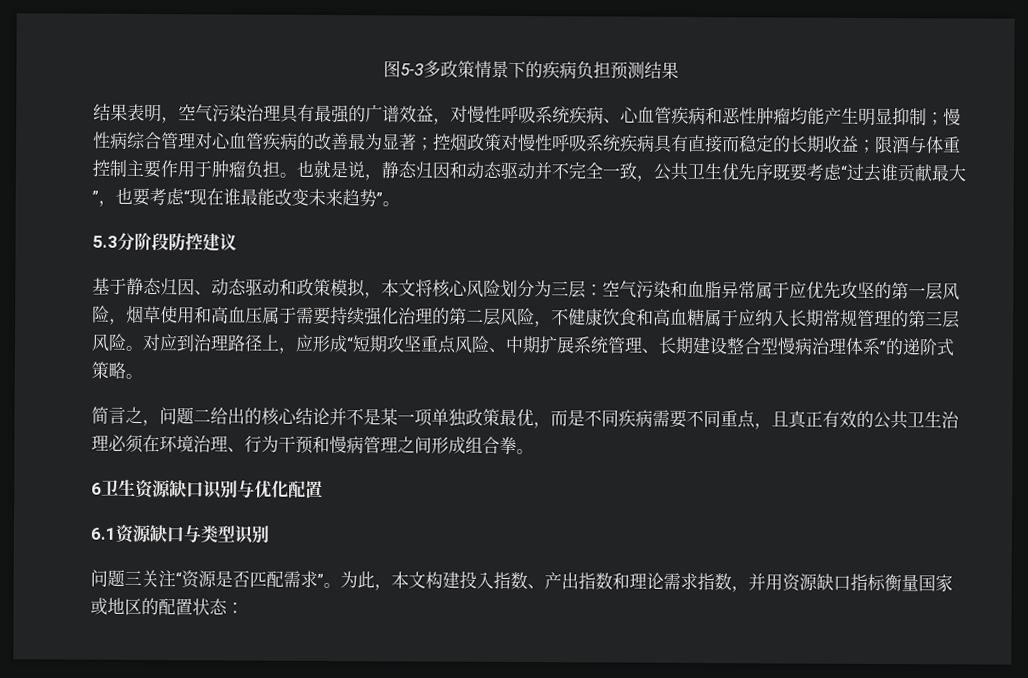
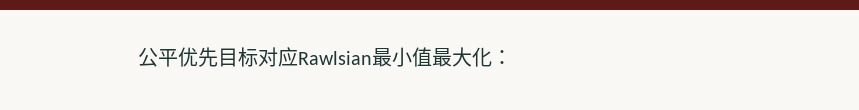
- 图5-3多政策情景下的疾病负担预测结果
- 结果表明，空气污染治理具有最强的广谱效益，对慢性呼吸系统疾病、心血管疾病和恶性肿瘤均能产生明显抑制；慢性病综合管理对心血管疾病的改善最为显著；控烟政策对慢性呼吸系统疾病具有直接而稳定的长期收益；限酒与体重控制主要作用于肿瘤负担。也就是说，静态归因和动态驱动并不完全一致，公共卫生优先序既要考虑“过去谁贡献最大”，也要考虑“现在谁最能改变未来趋势”。
- 5.3分阶段防控建议
- 基于静态归因、动态驱动和政策模拟，本文将核心风险划分为三层：空气污染和血脂异常属于应优先攻坚的第一层风险，烟草使用和高血压属于需要持续强化治理的第二层风险，不健康饮食和高血糖属于应纳入长期常规管理的第三层风险。对应到治理路径上，应形成“短期攻坚重点风险、中期扩展系统管理、长期建设整合型慢病治理体系”的递阶式策略。
- 简言之，问题二给出的核心结论并不是某一项单独政策最优，而是不同疾病需要不同重点，且真正有效的公共卫生治理必须在环境治理、行为干预和慢病管理之间形成组合拳。
- 6卫生资源缺口识别与优化配置
- 6.1资源缺口与类型识别
- 问题三关注“资源是否匹配需求”。为此，本文构建投入指数、产出指数和理论需求指数，并用资源缺口指标衡量国家或地区的配置状态：
+ 公平优先目标对应Rawlsian最小值最大化：

